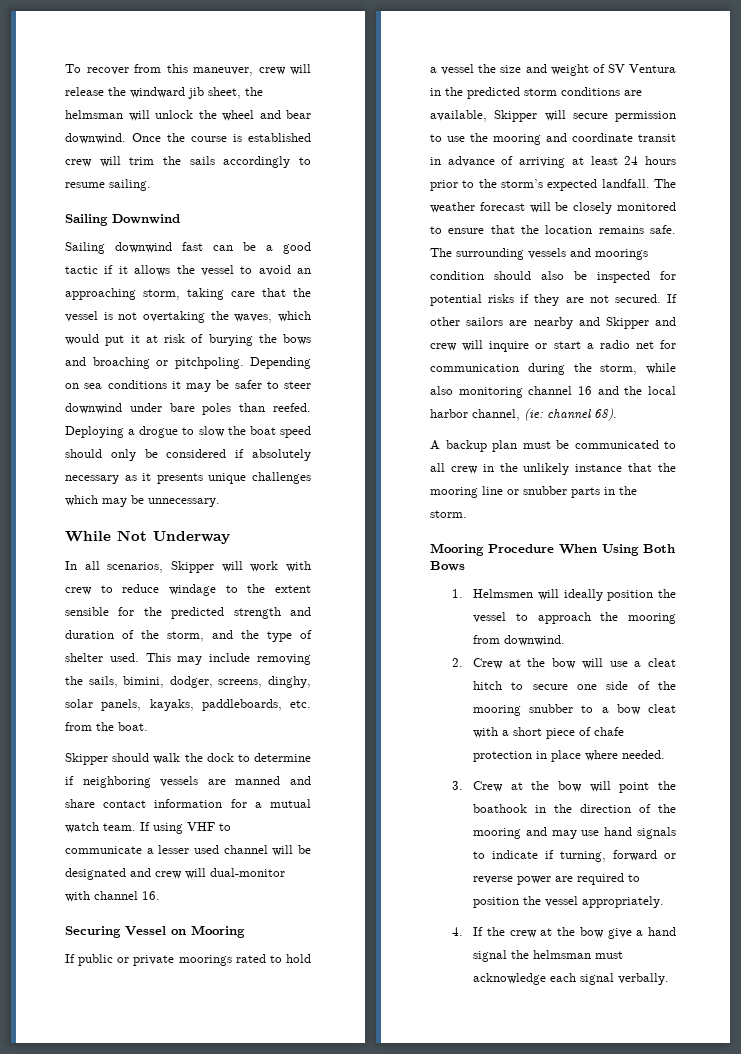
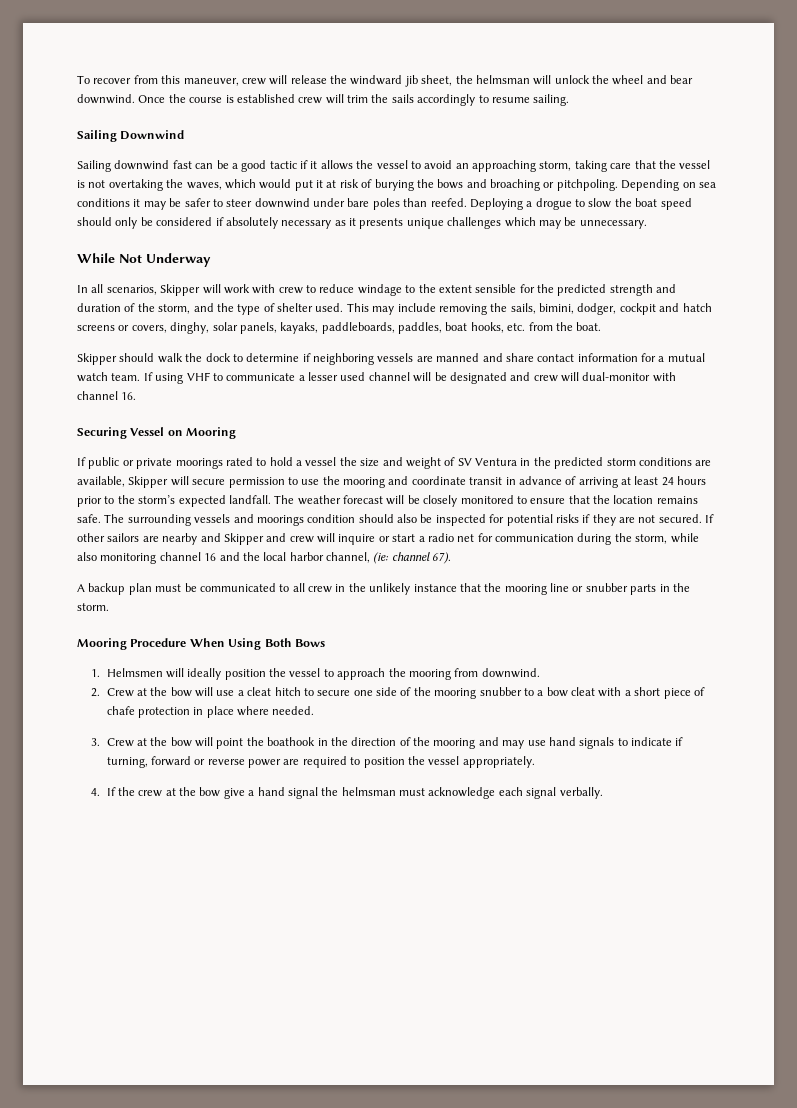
- This may include removing the sails, bimini, dodger, screens, dinghy, solar panels, kayaks, paddleboards, etc. from the boat.
+ This may include removing the sails, bimini, dodger, cockpit and hatch screens or covers, dinghy, solar panels, kayaks, paddleboards, paddles, boat hooks, etc. from the boat.
- If other sailors are nearby and Skipper and crew will inquire or start a radio net for communication during the storm, while also monitoring channel 16 and the local harbor channel, (ie: channel 68).
+ If other sailors are nearby and Skipper and crew will inquire or start a radio net for communication during the storm, while also monitoring channel 16 and the local harbor channel, (ie: channel 67).

